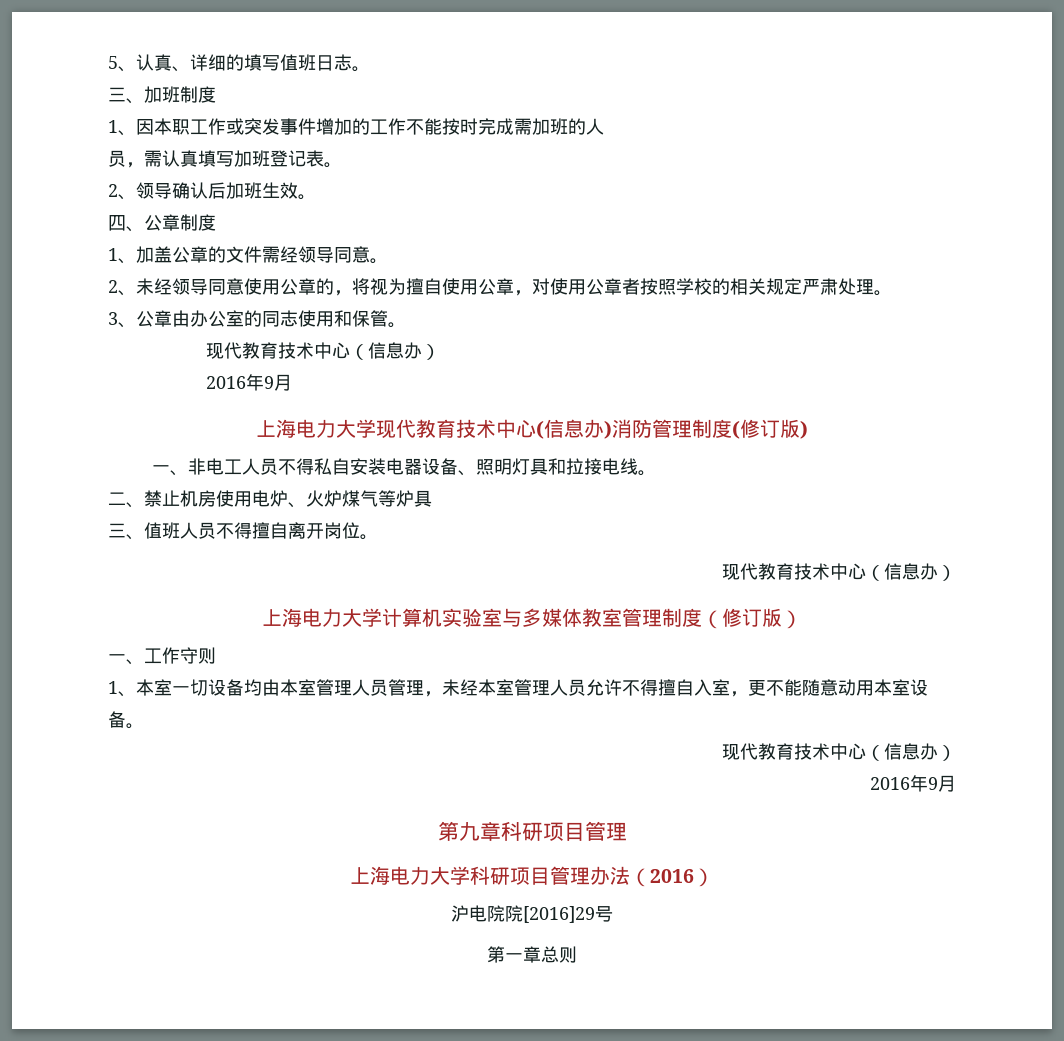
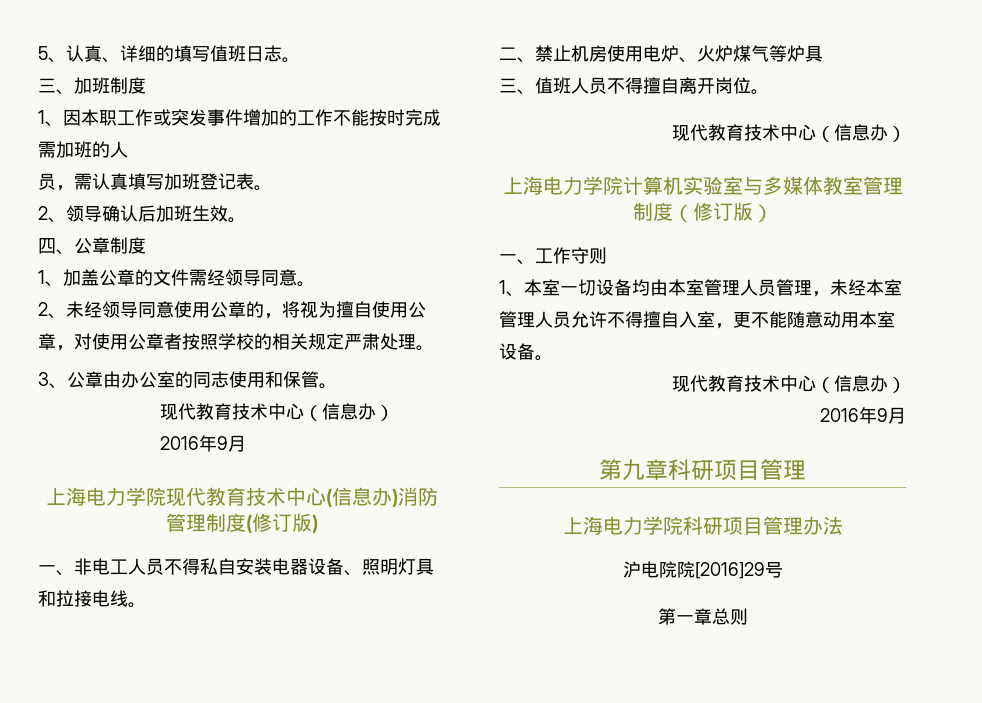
- 上海电力大学现代教育技术中心(信息办)消防管理制度(修订版)
+ 上海电力学院现代教育技术中心(信息办)消防管理制度(修订版)
- 上海电力大学计算机实验室与多媒体教室管理制度（修订版）
+ 上海电力学院计算机实验室与多媒体教室管理制度（修订版）
- 上海电力大学科研项目管理办法（2016）
+ 上海电力学院科研项目管理办法

